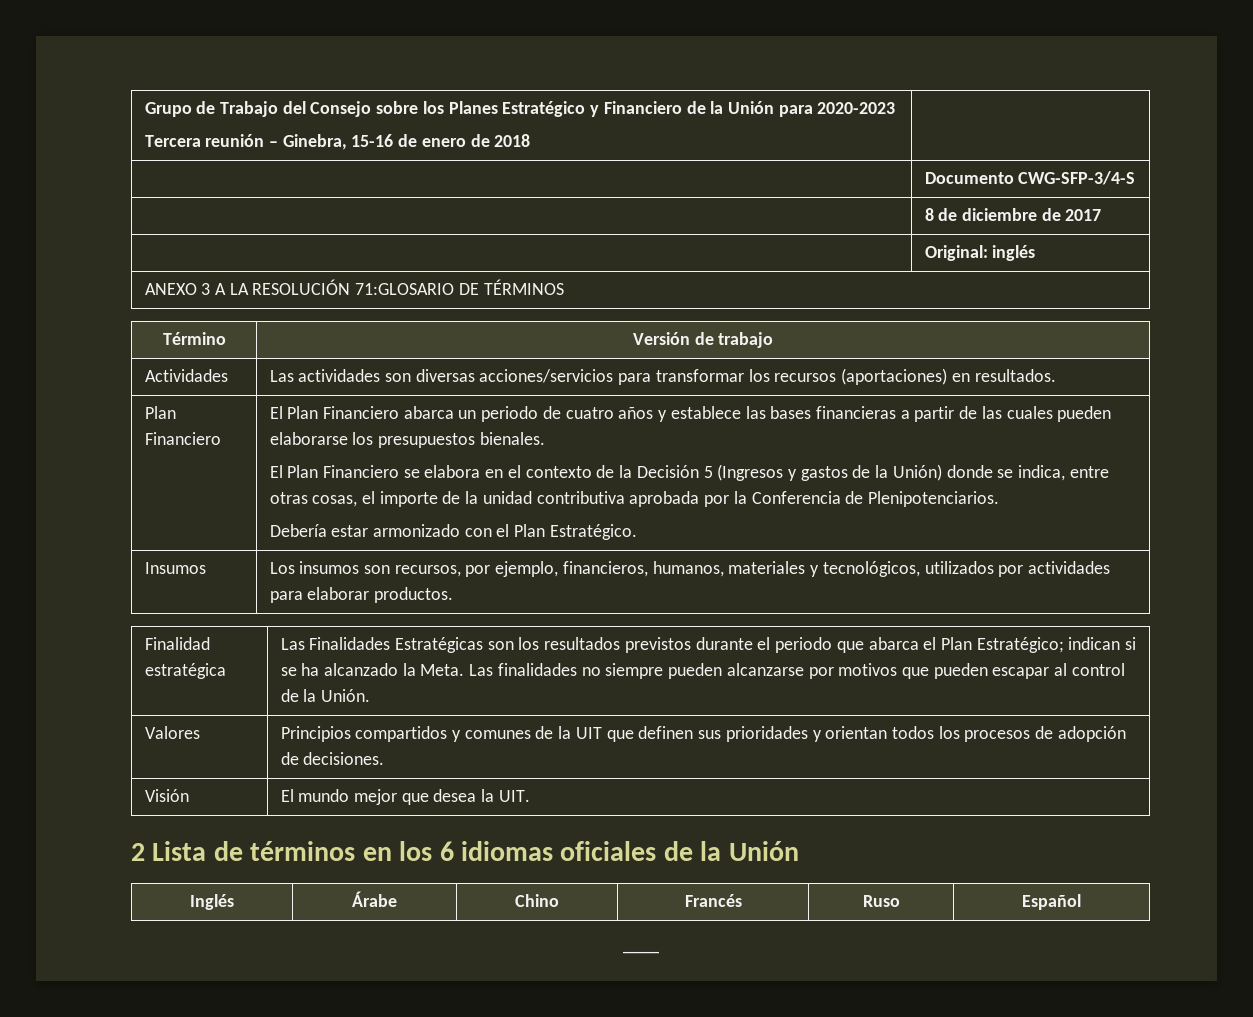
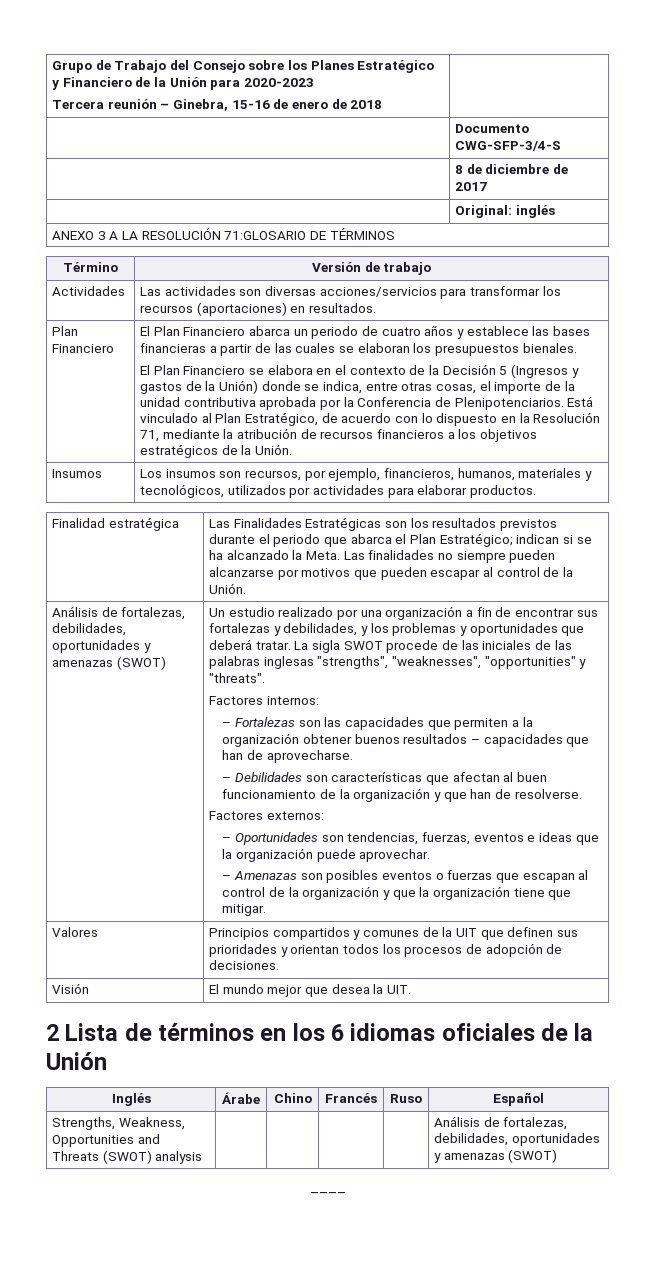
- El Plan Financiero abarca un periodo de cuatro años y establece las bases financieras a partir de las cuales pueden elaborarse los presupuestos bienales.
+ El Plan Financiero abarca un periodo de cuatro años y establece las bases financieras a partir de las cuales se elaboran los presupuestos bienales.
- El Plan Financiero se elabora en el contexto de la Decisión 5 (Ingresos y gastos de la Unión) donde se indica, entre otras cosas, el importe de la unidad contributiva aprobada por la Conferencia de Plenipotenciarios.
- Debería estar armonizado con el Plan Estratégico.
+ El Plan Financiero se elabora en el contexto de la Decisión 5 (Ingresos y gastos de la Unión) donde se indica, entre otras cosas, el importe de la unidad contributiva aprobada por la Conferencia de Plenipotenciarios. Está vinculado al Plan Estratégico, de acuerdo con lo dispuesto en la Resolución 71, mediante la atribución de recursos financieros a los objetivos estratégicos de la Unión.
+ Análisis de fortalezas, debilidades, oportunidades y amenazas (SWOT) | Un estudio realizado por una organización a fin de encontrar sus fortalezas y debilidades, y los problemas y oportunidades que deberá tratar. La sigla SWOT procede de las iniciales de las palabras inglesas "strengths", "weaknesses", "opportunities" y "threats".
+ Factores internos:
+ – Fortalezas son las capacidades que permiten a la organización obtener buenos resultados – capacidades que han de aprovecharse.
+ – Debilidades son características que afectan al buen funcionamiento de la organización y que han de resolverse.
+ Factores externos:
+ – Oportunidades son tendencias, fuerzas, eventos e ideas que la organización puede aprovechar.
+ – Amenazas son posibles eventos o fuerzas que escapan al control de la organización y que la organización tiene que mitigar.
+ Strengths, Weakness, Opportunities and Threats (SWOT) analysis | | | | | Análisis de fortalezas, debilidades, oportunidades y amenazas (SWOT)

